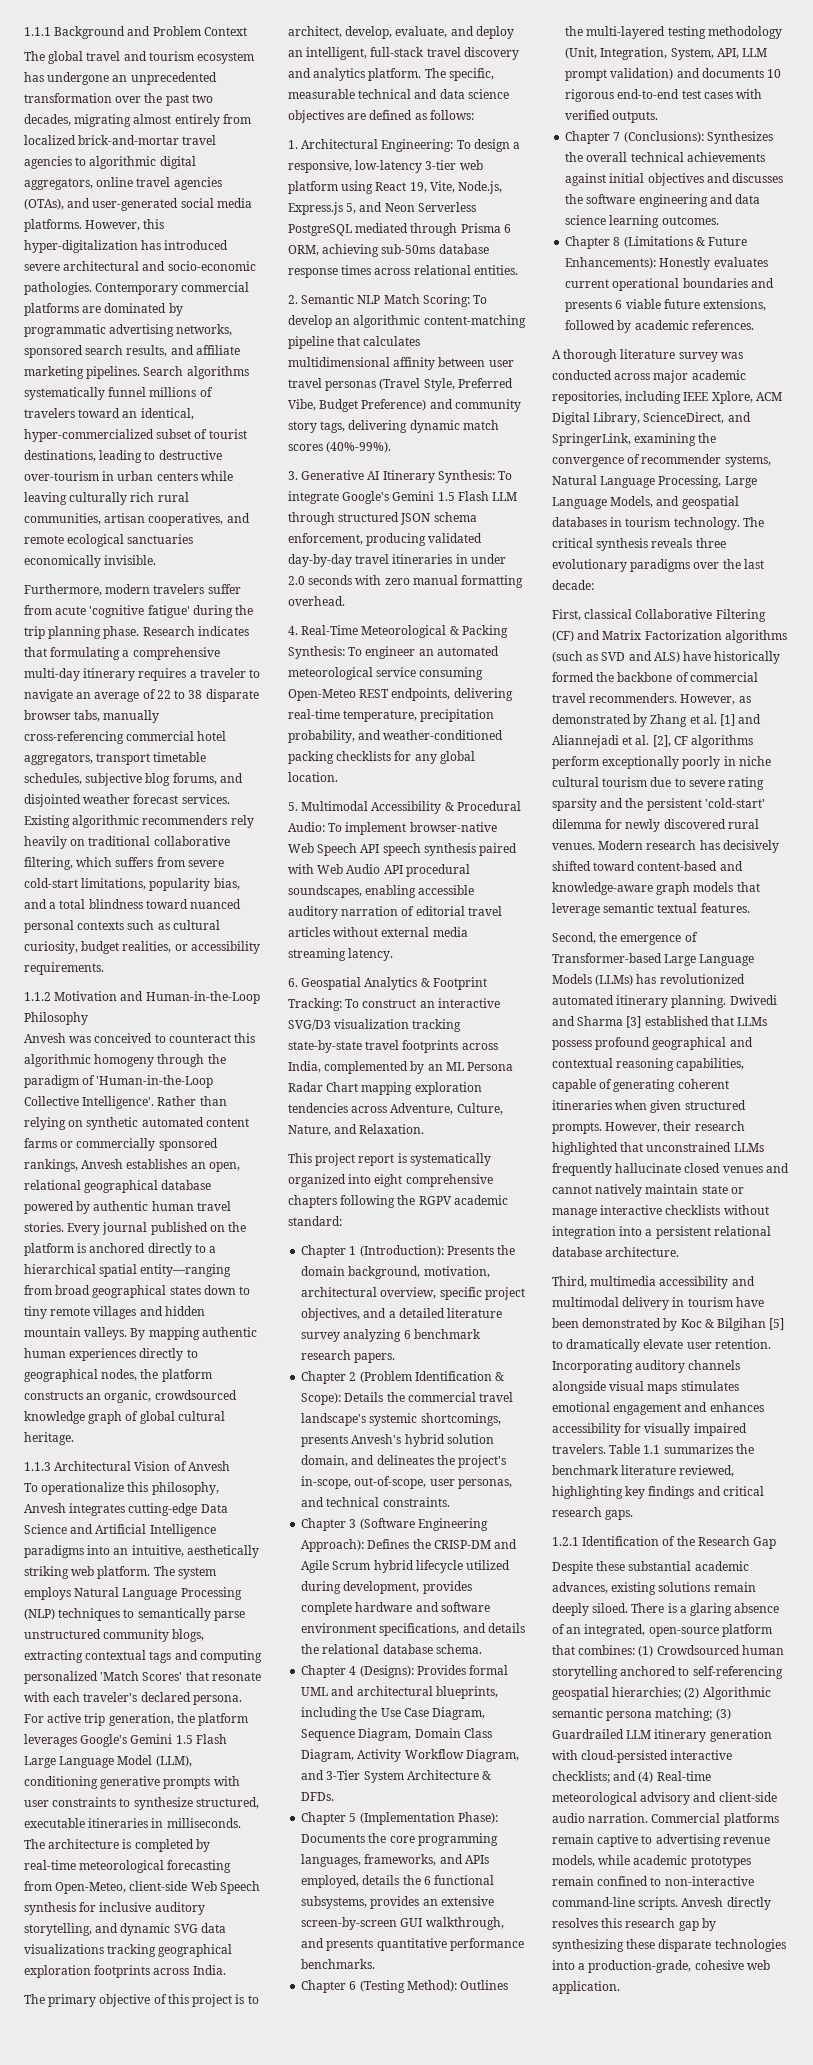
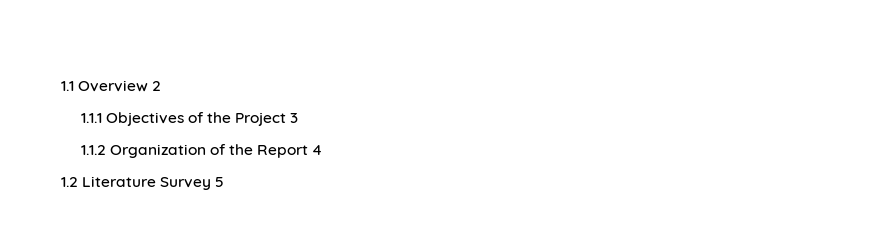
- 1.1.1 Background and Problem Context
- The global travel and tourism ecosystem has undergone an unprecedented transformation over the past two decades, migrating almost entirely from localized brick-and-mortar travel agencies to algorithmic digital aggregators, online travel agencies (OTAs), and user-generated social media platforms. However, this hyper-digitalization has introduced severe architectural and socio-economic pathologies. Contemporary commercial platforms are dominated by programmatic advertising networks, sponsored search results, and affiliate marketing pipelines. Search algorithms systematically funnel millions of travelers toward an identical, hyper-commercialized subset of tourist destinations, leading to destructive over-tourism in urban centers while leaving culturally rich rural communities, artisan cooperatives, and remote ecological sanctuaries economically invisible.
- Furthermore, modern travelers suffer from acute 'cognitive fatigue' during the trip planning phase. Research indicates that formulating a comprehensive multi-day itinerary requires a traveler to navigate an average of 22 to 38 disparate browser tabs, manually cross-referencing commercial hotel aggregators, transport timetable schedules, subjective blog forums, and disjointed weather forecast services. Existing algorithmic recommenders rely heavily on traditional collaborative filtering, which suffers from severe cold-start limitations, popularity bias, and a total blindness toward nuanced personal contexts such as cultural curiosity, budget realities, or accessibility requirements.
- 1.1.2 Motivation and Human-in-the-Loop Philosophy
- Anvesh was conceived to counteract this algorithmic homogeny through the paradigm of 'Human-in-the-Loop Collective Intelligence'. Rather than relying on synthetic automated content farms or commercially sponsored rankings, Anvesh establishes an open, relational geographical database powered by authentic human travel stories. Every journal published on the platform is anchored directly to a hierarchical spatial entity—ranging from broad geographical states down to tiny remote villages and hidden mountain valleys. By mapping authentic human experiences directly to geographical nodes, the platform constructs an organic, crowdsourced knowledge graph of global cultural heritage.
- 1.1.3 Architectural Vision of Anvesh
- To operationalize this philosophy, Anvesh integrates cutting-edge Data Science and Artificial Intelligence paradigms into an intuitive, aesthetically striking web platform. The system employs Natural Language Processing (NLP) techniques to semantically parse unstructured community blogs, extracting contextual tags and computing personalized 'Match Scores' that resonate with each traveler's declared persona. For active trip generation, the platform leverages Google's Gemini 1.5 Flash Large Language Model (LLM), conditioning generative prompts with user constraints to synthesize structured, executable itineraries in milliseconds. The architecture is completed by real-time meteorological forecasting from Open-Meteo, client-side Web Speech synthesis for inclusive auditory storytelling, and dynamic SVG data visualizations tracking geographical exploration footprints across India.
- The primary objective of this project is to architect, develop, evaluate, and deploy an intelligent, full-stack travel discovery and analytics platform. The specific, measurable technical and data science objectives are defined as follows:
- 1. Architectural Engineering: To design a responsive, low-latency 3-tier web platform using React 19, Vite, Node.js, Express.js 5, and Neon Serverless PostgreSQL mediated through Prisma 6 ORM, achieving sub-50ms database response times across relational entities.
- 2. Semantic NLP Match Scoring: To develop an algorithmic content-matching pipeline that calculates multidimensional affinity between user travel personas (Travel Style, Preferred Vibe, Budget Preference) and community story tags, delivering dynamic match scores (40%-99%).
- 3. Generative AI Itinerary Synthesis: To integrate Google's Gemini 1.5 Flash LLM through structured JSON schema enforcement, producing validated day-by-day travel itineraries in under 2.0 seconds with zero manual formatting overhead.
- 4. Real-Time Meteorological & Packing Synthesis: To engineer an automated meteorological service consuming Open-Meteo REST endpoints, delivering real-time temperature, precipitation probability, and weather-conditioned packing checklists for any global location.
- 5. Multimodal Accessibility & Procedural Audio: To implement browser-native Web Speech API speech synthesis paired with Web Audio API procedural soundscapes, enabling accessible auditory narration of editorial travel articles without external media streaming latency.
- 6. Geospatial Analytics & Footprint Tracking: To construct an interactive SVG/D3 visualization tracking state-by-state travel footprints across India, complemented by an ML Persona Radar Chart mapping exploration tendencies across Adventure, Culture, Nature, and Relaxation.
- This project report is systematically organized into eight comprehensive chapters following the RGPV academic standard:
- Chapter 1 (Introduction): Presents the domain background, motivation, architectural overview, specific project objectives, and a detailed literature survey analyzing 6 benchmark research papers.
- Chapter 2 (Problem Identification & Scope): Details the commercial travel landscape's systemic shortcomings, presents Anvesh's hybrid solution domain, and delineates the project's in-scope, out-of-scope, user personas, and technical constraints.
- Chapter 3 (Software Engineering Approach): Defines the CRISP-DM and Agile Scrum hybrid lifecycle utilized during development, provides complete hardware and software environment specifications, and details the relational database schema.
- Chapter 4 (Designs): Provides formal UML and architectural blueprints, including the Use Case Diagram, Sequence Diagram, Domain Class Diagram, Activity Workflow Diagram, and 3-Tier System Architecture & DFDs.
- Chapter 5 (Implementation Phase): Documents the core programming languages, frameworks, and APIs employed, details the 6 functional subsystems, provides an extensive screen-by-screen GUI walkthrough, and presents quantitative performance benchmarks.
- Chapter 6 (Testing Method): Outlines the multi-layered testing methodology (Unit, Integration, System, API, LLM prompt validation) and documents 10 rigorous end-to-end test cases with verified outputs.
- Chapter 7 (Conclusions): Synthesizes the overall technical achievements against initial objectives and discusses the software engineering and data science learning outcomes.
- Chapter 8 (Limitations & Future Enhancements): Honestly evaluates current operational boundaries and presents 6 viable future extensions, followed by academic references.
- A thorough literature survey was conducted across major academic repositories, including IEEE Xplore, ACM Digital Library, ScienceDirect, and SpringerLink, examining the convergence of recommender systems, Natural Language Processing, Large Language Models, and geospatial databases in tourism technology. The critical synthesis reveals three evolutionary paradigms over the last decade:
- First, classical Collaborative Filtering (CF) and Matrix Factorization algorithms (such as SVD and ALS) have historically formed the backbone of commercial travel recommenders. However, as demonstrated by Zhang et al. [1] and Aliannejadi et al. [2], CF algorithms perform exceptionally poorly in niche cultural tourism due to severe rating sparsity and the persistent 'cold-start' dilemma for newly discovered rural venues. Modern research has decisively shifted toward content-based and knowledge-aware graph models that leverage semantic textual features.
- Second, the emergence of Transformer-based Large Language Models (LLMs) has revolutionized automated itinerary planning. Dwivedi and Sharma [3] established that LLMs possess profound geographical and contextual reasoning capabilities, capable of generating coherent itineraries when given structured prompts. However, their research highlighted that unconstrained LLMs frequently hallucinate closed venues and cannot natively maintain state or manage interactive checklists without integration into a persistent relational database architecture.
- Third, multimedia accessibility and multimodal delivery in tourism have been demonstrated by Koc & Bilgihan [5] to dramatically elevate user retention. Incorporating auditory channels alongside visual maps stimulates emotional engagement and enhances accessibility for visually impaired travelers. Table 1.1 summarizes the benchmark literature reviewed, highlighting key findings and critical research gaps.
- 1.2.1 Identification of the Research Gap
- Despite these substantial academic advances, existing solutions remain deeply siloed. There is a glaring absence of an integrated, open-source platform that combines: (1) Crowdsourced human storytelling anchored to self-referencing geospatial hierarchies; (2) Algorithmic semantic persona matching; (3) Guardrailed LLM itinerary generation with cloud-persisted interactive checklists; and (4) Real-time meteorological advisory and client-side audio narration. Commercial platforms remain captive to advertising revenue models, while academic prototypes remain confined to non-interactive command-line scripts. Anvesh directly resolves this research gap by synthesizing these disparate technologies into a production-grade, cohesive web application.
+ 1.1 Overview 2
+ 1.1.1 Objectives of the Project 3
+ 1.1.2 Organization of the Report 4
+ 1.2 Literature Survey 5

